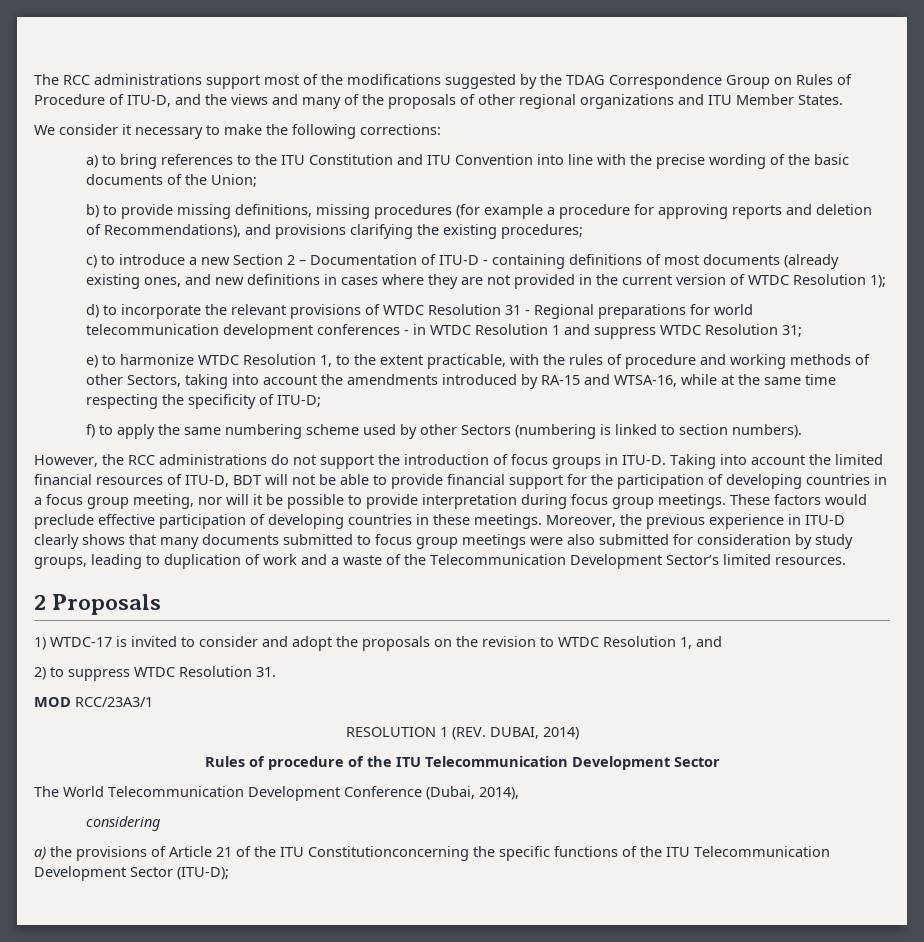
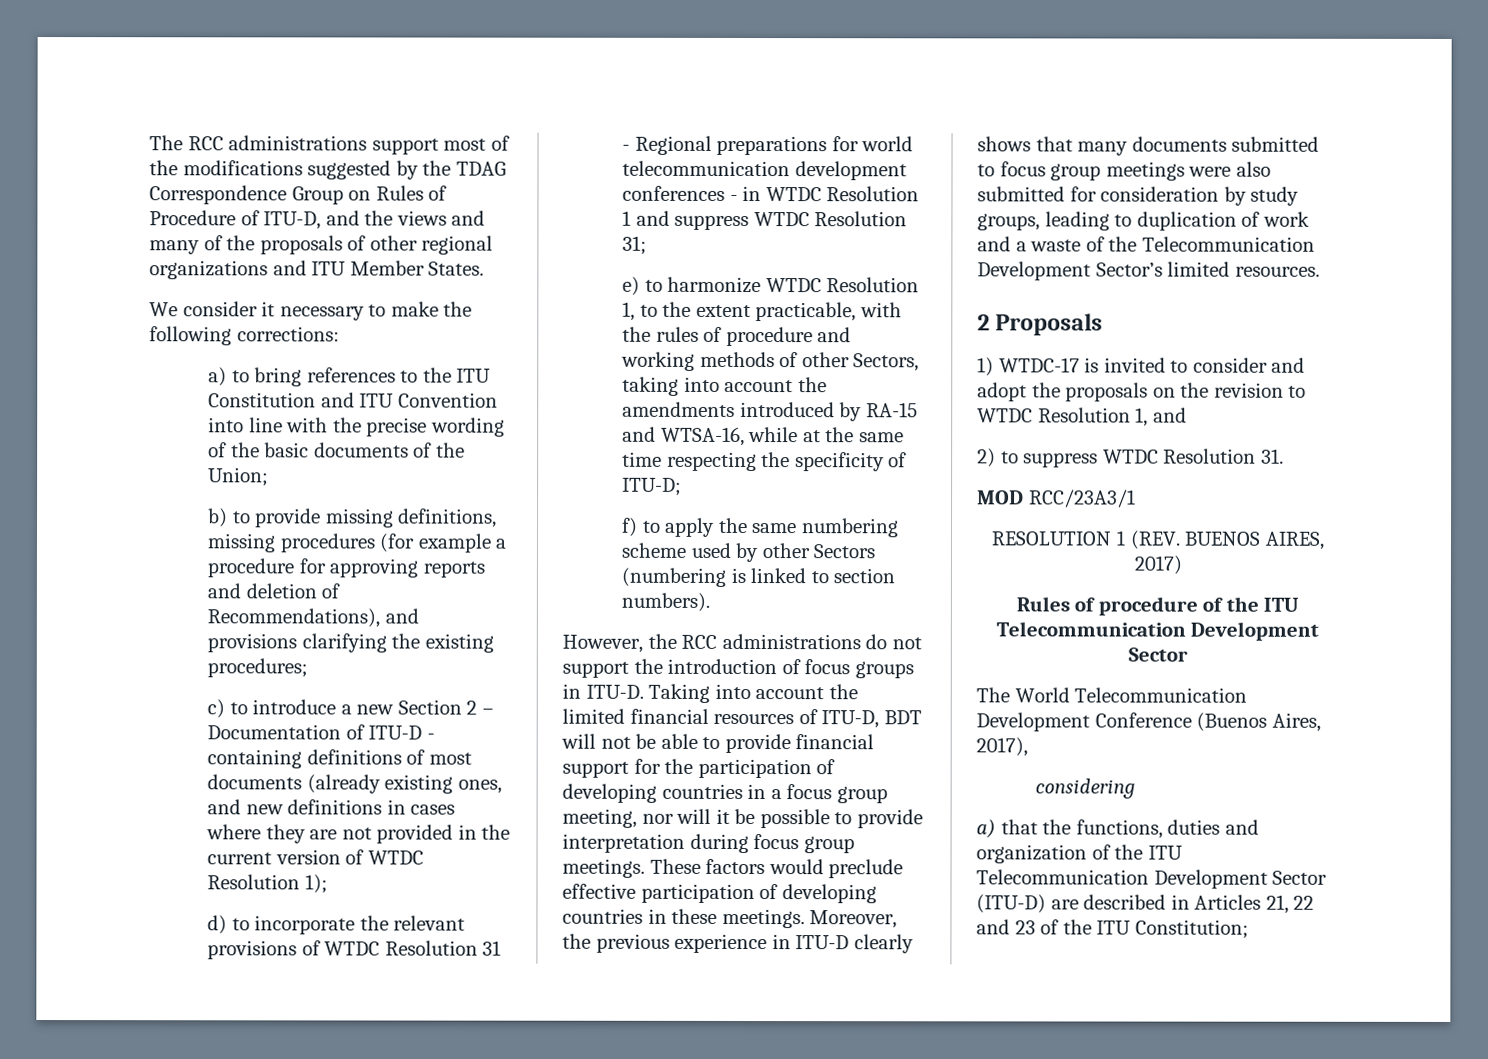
- RESOLUTION 1 (REV. DUBAI, 2014)
+ RESOLUTION 1 (REV. BUENOS AIRES, 2017)
- The World Telecommunication Development Conference (Dubai, 2014),
+ The World Telecommunication Development Conference (Buenos Aires, 2017),
- a) the provisions of Article 21 of the ITU Constitutionconcerning the specific functions of the ITU Telecommunication Development Sector (ITU-D);
+ a) that the functions, duties and organization of the ITU Telecommunication Development Sector (ITU-D) are described in Articles 21, 22 and 23 of the ITU Constitution;

